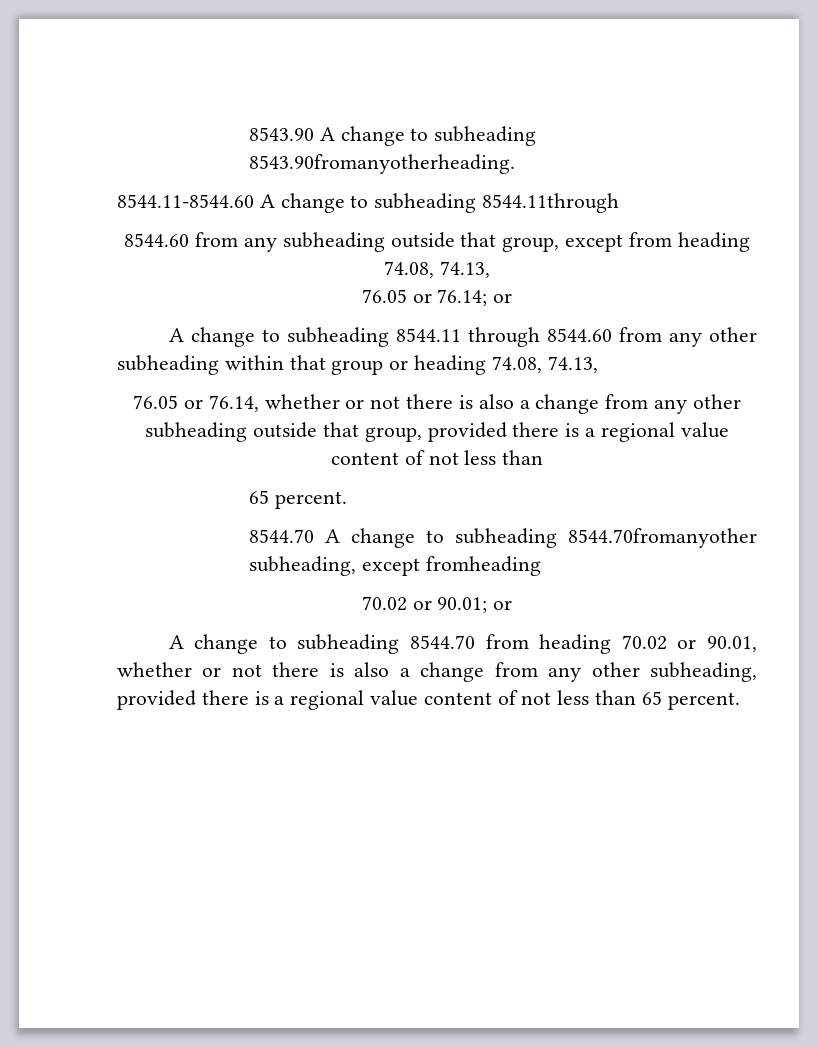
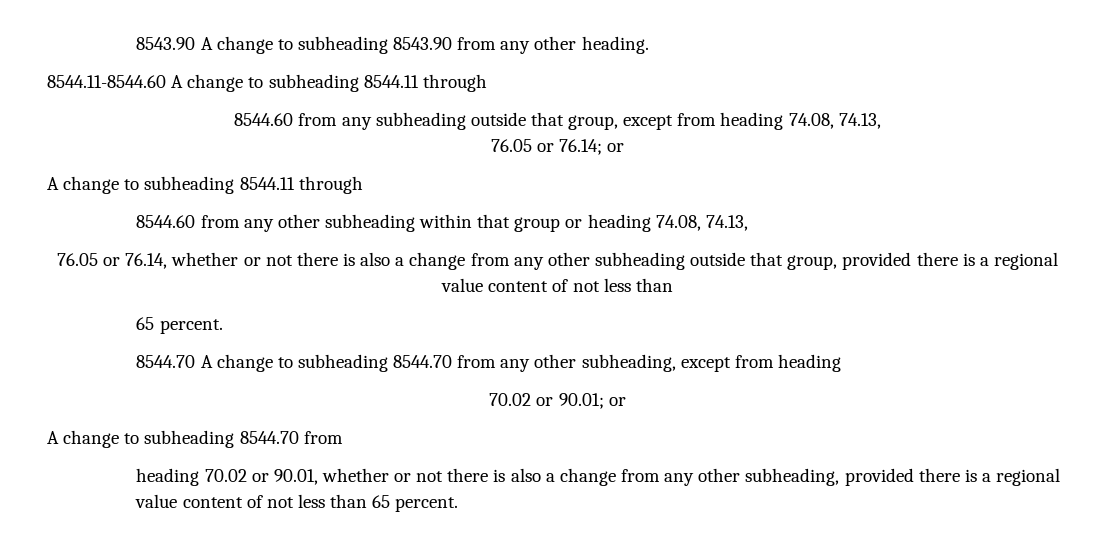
- 8543.90 A change to subheading 8543.90fromanyotherheading.
+ 8543.90 A change to subheading 8543.90 from any other heading.
- 8544.11-8544.60 A change to subheading 8544.11through
+ 8544.11-8544.60 A change to subheading 8544.11 through
  76.05 or 76.14; or
- A change to subheading 8544.11 through 8544.60 from any other subheading within that group or heading 74.08, 74.13,
+ A change to subheading 8544.11 through
+ 8544.60 from any other subheading within that group or heading 74.08, 74.13,
- 8544.70 A change to subheading 8544.70fromanyother subheading, except fromheading
+ 8544.70 A change to subheading 8544.70 from any other subheading, except from heading
  70.02 or 90.01; or
- A change to subheading 8544.70 from heading 70.02 or 90.01, whether or not there is also a change from any other subheading, provided there is a regional value content of not less than 65 percent.
+ A change to subheading 8544.70 from
+ heading 70.02 or 90.01, whether or not there is also a change from any other subheading, provided there is a regional value content of not less than 65 percent.

